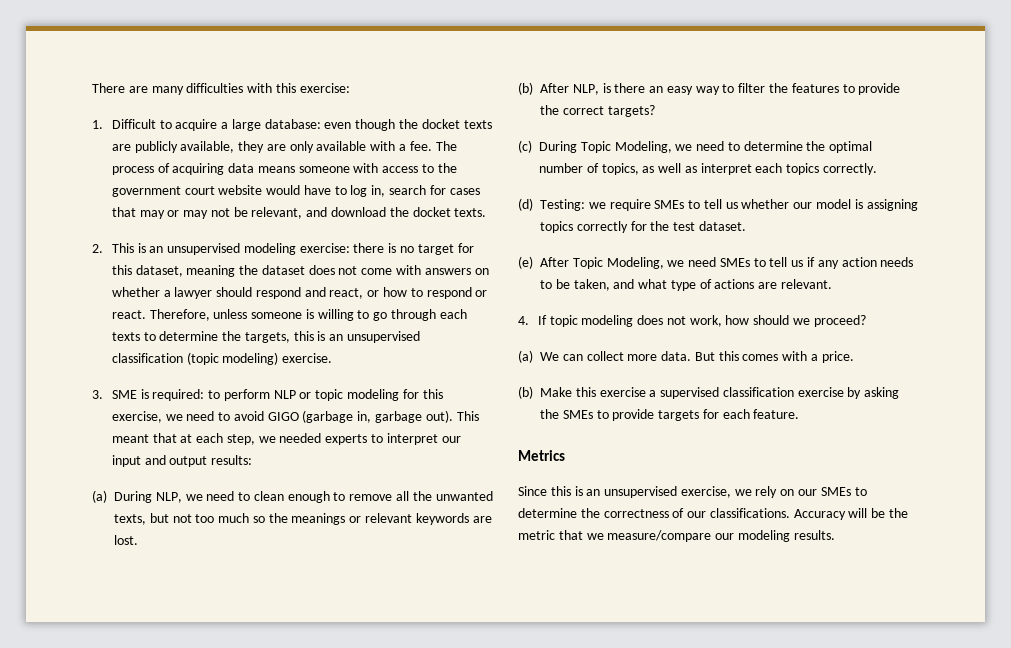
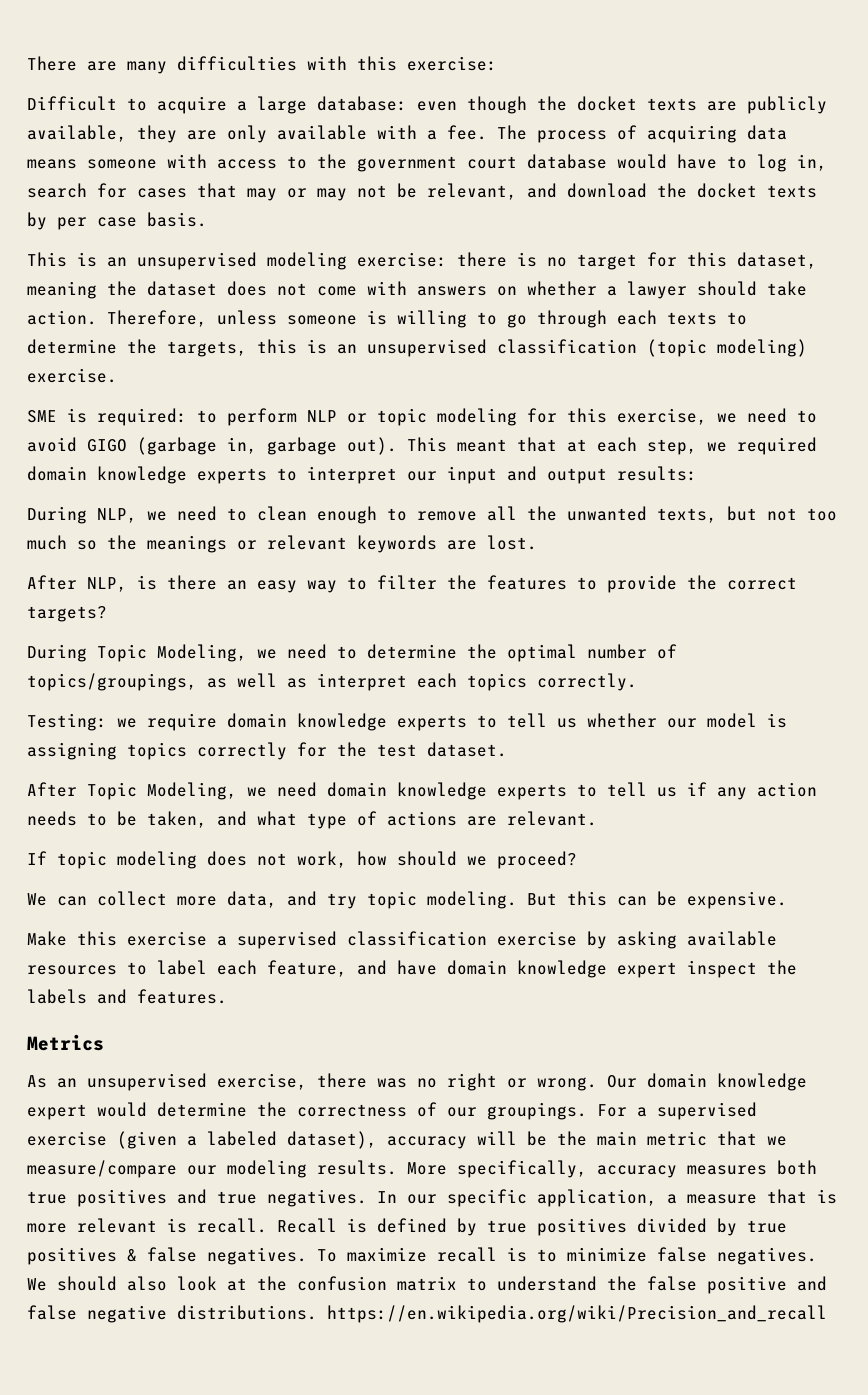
- 1. Difficult to acquire a large database: even though the docket texts are publicly available, they are only available with a fee.
+ Difficult to acquire a large database: even though the docket texts are publicly available, they are only available with a fee.
- The process of acquiring data means someone with access to the government court website would have to log in, search for cases that may or may not be relevant, and download the docket texts.
- 2. This is an unsupervised modeling exercise: there is no target for this dataset, meaning the dataset does not come with answers on whether a lawyer should respond and react, or how to respond or react.
+ The process of acquiring data means someone with access to the government court database would have to log in, search for cases that may or may not be relevant, and download the docket texts by per case basis.
+ This is an unsupervised modeling exercise: there is no target for this dataset, meaning the dataset does not come with answers on whether a lawyer should take action.
- 3. SME is required: to perform NLP or topic modeling for this exercise, we need to avoid GIGO (garbage in, garbage out).
+ SME is required: to perform NLP or topic modeling for this exercise, we need to avoid GIGO (garbage in, garbage out).
- This meant that at each step, we needed experts to interpret our input and output results:
+ This meant that at each step, we required domain knowledge experts to interpret our input and output results:
- (a) During NLP, we need to clean enough to remove all the unwanted texts, but not too much so the meanings or relevant keywords are lost.
+ During NLP, we need to clean enough to remove all the unwanted texts, but not too much so the meanings or relevant keywords are lost.
- (b) After NLP, is there an easy way to filter the features to provide the correct targets?
+ After NLP, is there an easy way to filter the features to provide the correct targets?
- (c) During Topic Modeling, we need to determine the optimal number of topics, as well as interpret each topics correctly.
+ During Topic Modeling, we need to determine the optimal number of topics/groupings, as well as interpret each topics correctly.
- (d) Testing: we require SMEs to tell us whether our model is assigning topics correctly for the test dataset.
+ Testing: we require domain knowledge experts to tell us whether our model is assigning topics correctly for the test dataset.
- (e) After Topic Modeling, we need SMEs to tell us if any action needs to be taken, and what type of actions are relevant.
+ After Topic Modeling, we need domain knowledge experts to tell us if any action needs to be taken, and what type of actions are relevant.
- 4. If topic modeling does not work, how should we proceed?
+ If topic modeling does not work, how should we proceed?
- (a) We can collect more data. But this comes with a price.
- (b) Make this exercise a supervised classification exercise by asking the SMEs to provide targets for each feature.
+ We can collect more data, and try topic modeling. But this can be expensive.
+ Make this exercise a supervised classification exercise by asking available resources to label each feature, and have domain knowledge expert inspect the labels and features.
  Metrics
- Since this is an unsupervised exercise, we rely on our SMEs to determine the correctness of our classifications. Accuracy will be the metric that we measure/compare our modeling results.
+ As an unsupervised exercise, there was no right or wrong. Our domain knowledge expert would determine the correctness of our groupings. For a supervised exercise (given a labeled dataset), accuracy will be the main metric that we measure/compare our modeling results.
+ More specifically, accuracy measures both true positives and true negatives. In our specific application, a measure that is more relevant is recall. Recall is defined by true positives divided by true positives & false negatives. To maximize recall is to minimize false negatives. We should also look at the confusion matrix to understand the false positive and false negative distributions. https://en.wikipedia.org/wiki/Precision_and_recall

